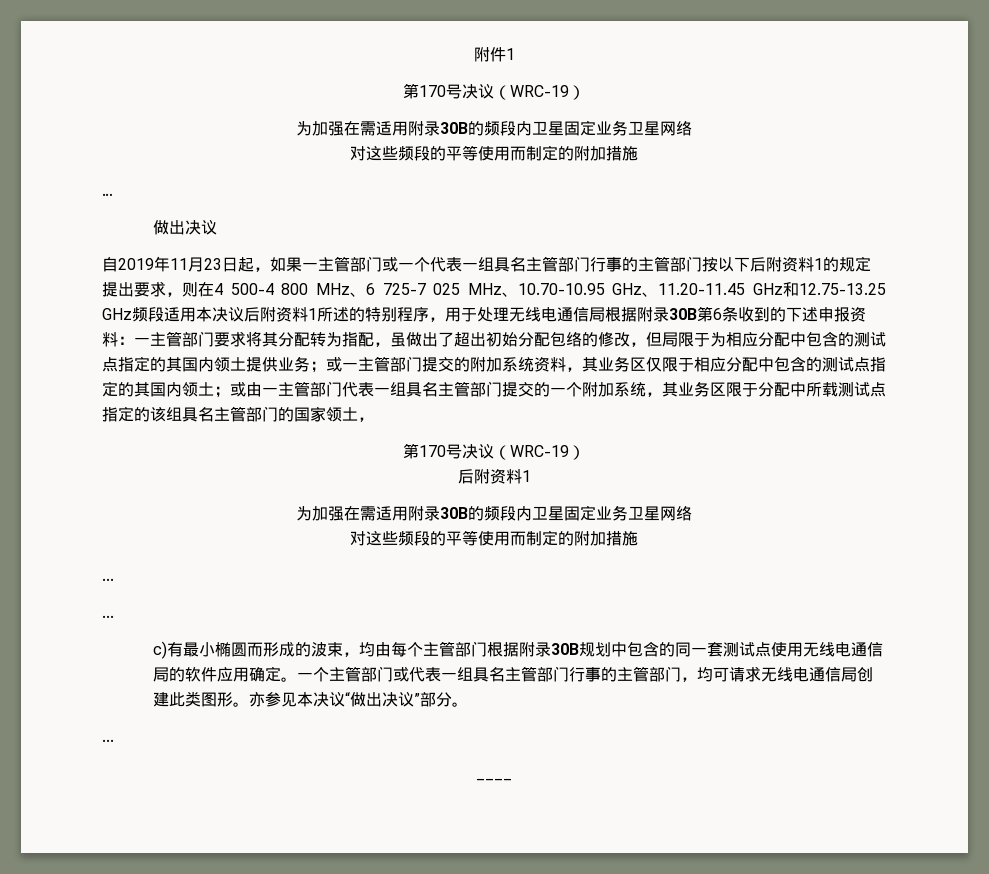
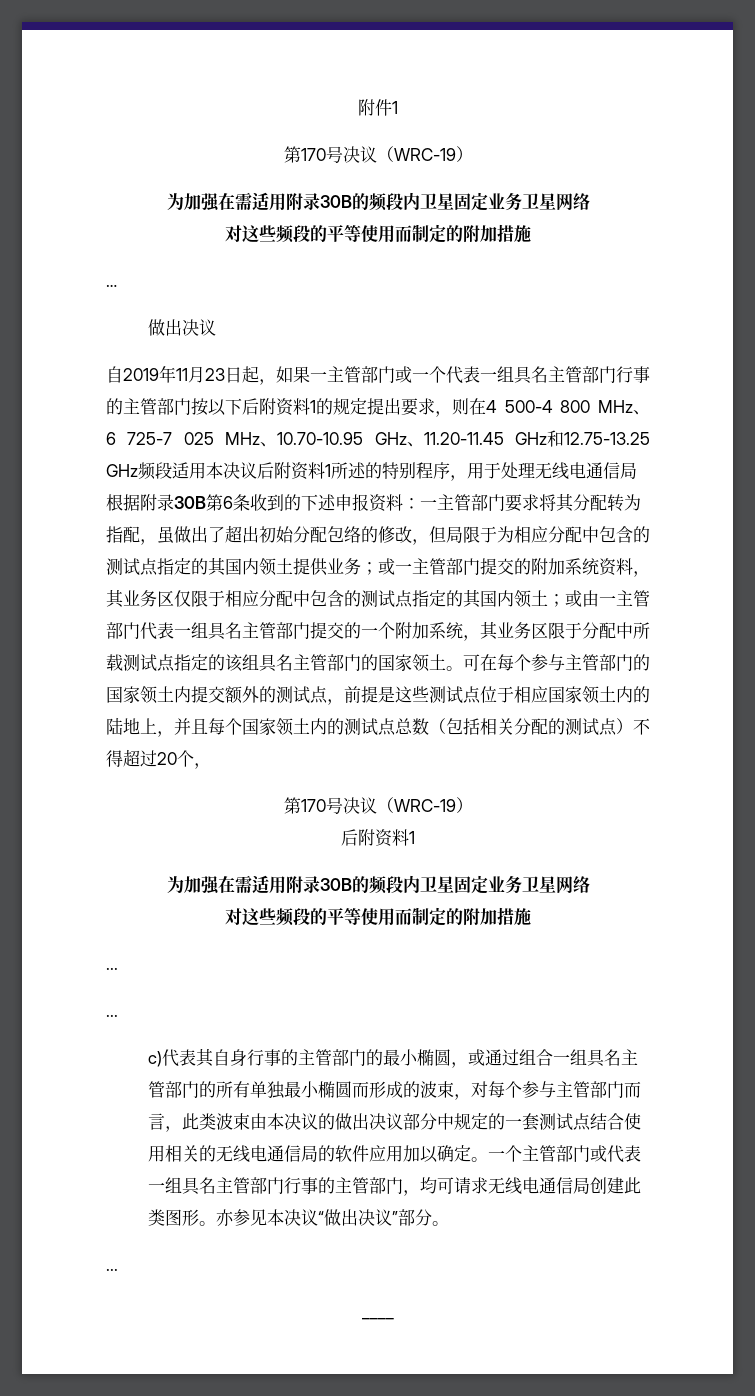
- 或由一主管部门代表一组具名主管部门提交的一个附加系统，其业务区限于分配中所载测试点指定的该组具名主管部门的国家领土，
+ 或由一主管部门代表一组具名主管部门提交的一个附加系统，其业务区限于分配中所载测试点指定的该组具名主管部门的国家领土。可在每个参与主管部门的国家领土内提交额外的测试点，前提是这些测试点位于相应国家领土内的陆地上，并且每个国家领土内的测试点总数（包括相关分配的测试点）不得超过20个，
- c)有最小椭圆而形成的波束，均由每个主管部门根据附录30B规划中包含的同一套测试点使用无线电通信局的软件应用确定。
+ c)代表其自身行事的主管部门的最小椭圆，或通过组合一组具名主管部门的所有单独最小椭圆而形成的波束，对每个参与主管部门而言，此类波束由本决议的做出决议部分中规定的一套测试点结合使用相关的无线电通信局的软件应用加以确定。

